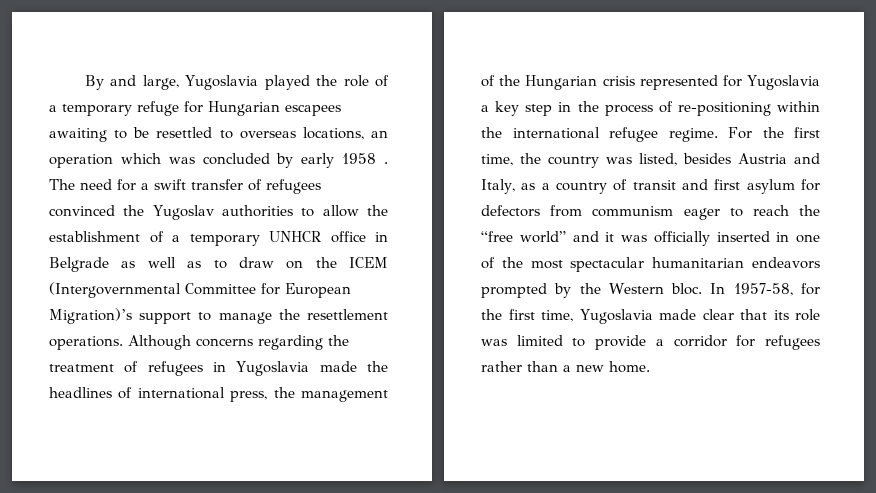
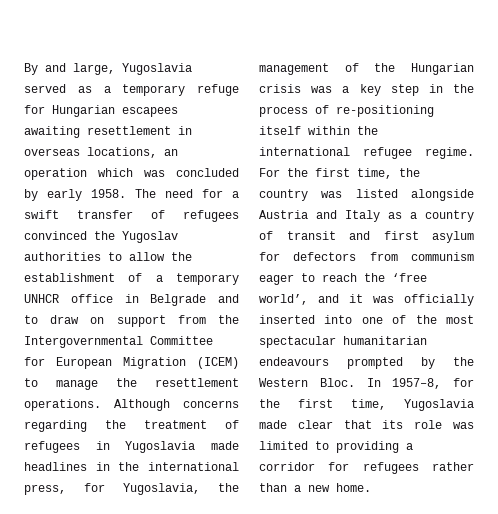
- By and large, Yugoslavia played the role of a temporary refuge for Hungarian escapees awaiting to be resettled to overseas locations, an operation which was concluded by early 1958 .
+ By and large, Yugoslavia served as a temporary refuge for Hungarian escapees awaiting resettlement in overseas locations, an operation which was concluded by early 1958.
- The need for a swift transfer of refugees convinced the Yugoslav authorities to allow the establishment of a temporary UNHCR office in Belgrade as well as to draw on the ICEM (Intergovernmental Committee for European Migration)’s support to manage the resettlement operations.
+ The need for a swift transfer of refugees convinced the Yugoslav authorities to allow the establishment of a temporary UNHCR office in Belgrade and to draw on support from the Intergovernmental Committee for European Migration (ICEM) to manage the resettlement operations.
- Although concerns regarding the treatment of refugees in Yugoslavia made the headlines of international press, the management of the Hungarian crisis represented for Yugoslavia a key step in the process of re-positioning within the international refugee regime.
+ Although concerns regarding the treatment of refugees in Yugoslavia made headlines in the international press, for Yugoslavia, the management of the Hungarian crisis was a key step in the process of re-positioning itself within the international refugee regime.
- For the first time, the country was listed, besides Austria and Italy, as a country of transit and first asylum for defectors from communism eager to reach the “free world” and it was officially inserted in one of the most spectacular humanitarian endeavors prompted by the Western bloc. In 1957-58, for the first time, Yugoslavia made clear that its role was limited to provide a corridor for refugees rather than a new home.
+ For the first time, the country was listed alongside Austria and Italy as a country of transit and first asylum for defectors from communism eager to reach the ‘free world’, and it was officially inserted into one of the most spectacular humanitarian endeavours prompted by the Western Bloc. In 1957–8, for the first time, Yugoslavia made clear that its role was limited to providing a corridor for refugees rather than a new home.

